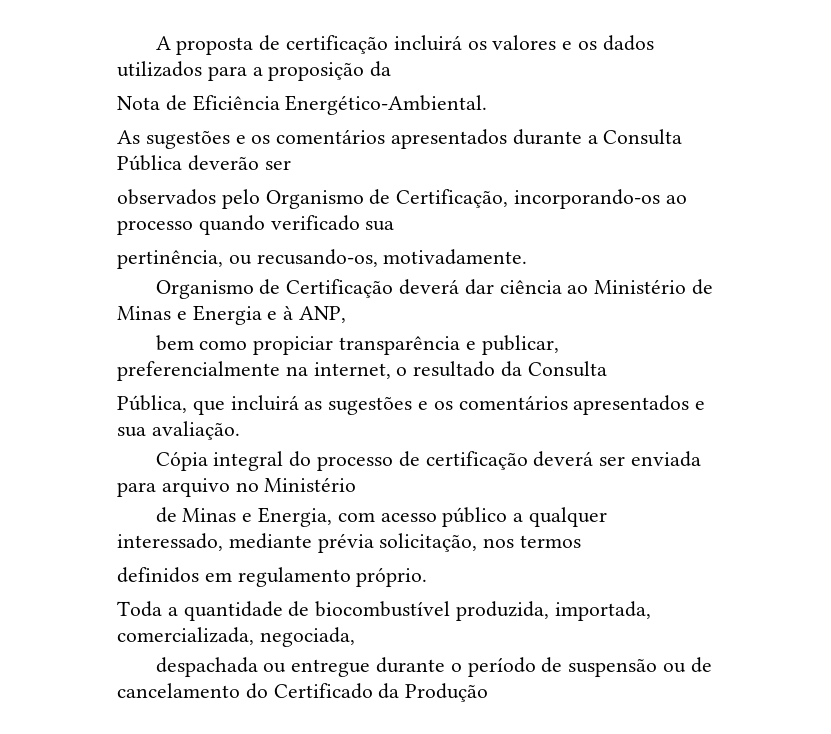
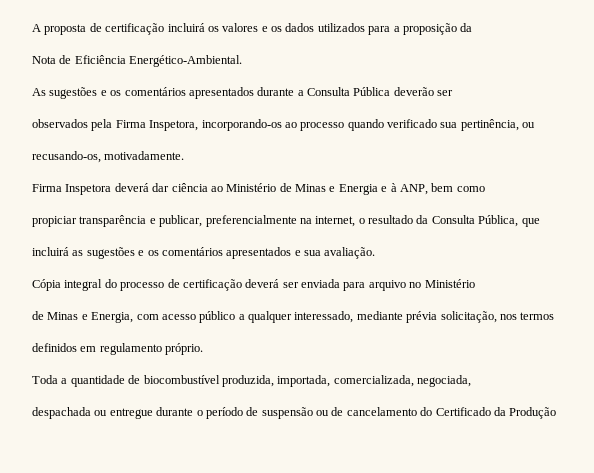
- observados pelo Organismo de Certificação, incorporando-os ao processo quando verificado sua
- pertinência, ou recusando-os, motivadamente.
+ observados pela Firma Inspetora, incorporando-os ao processo quando verificado sua pertinência, ou
+ recusando-os, motivadamente.
- Organismo de Certificação deverá dar ciência ao Ministério de Minas e Energia e à ANP,
- bem como propiciar transparência e publicar, preferencialmente na internet, o resultado da Consulta
- Pública, que incluirá as sugestões e os comentários apresentados e sua avaliação.
+ Firma Inspetora deverá dar ciência ao Ministério de Minas e Energia e à ANP, bem como
+ propiciar transparência e publicar, preferencialmente na internet, o resultado da Consulta Pública, que
+ incluirá as sugestões e os comentários apresentados e sua avaliação.

